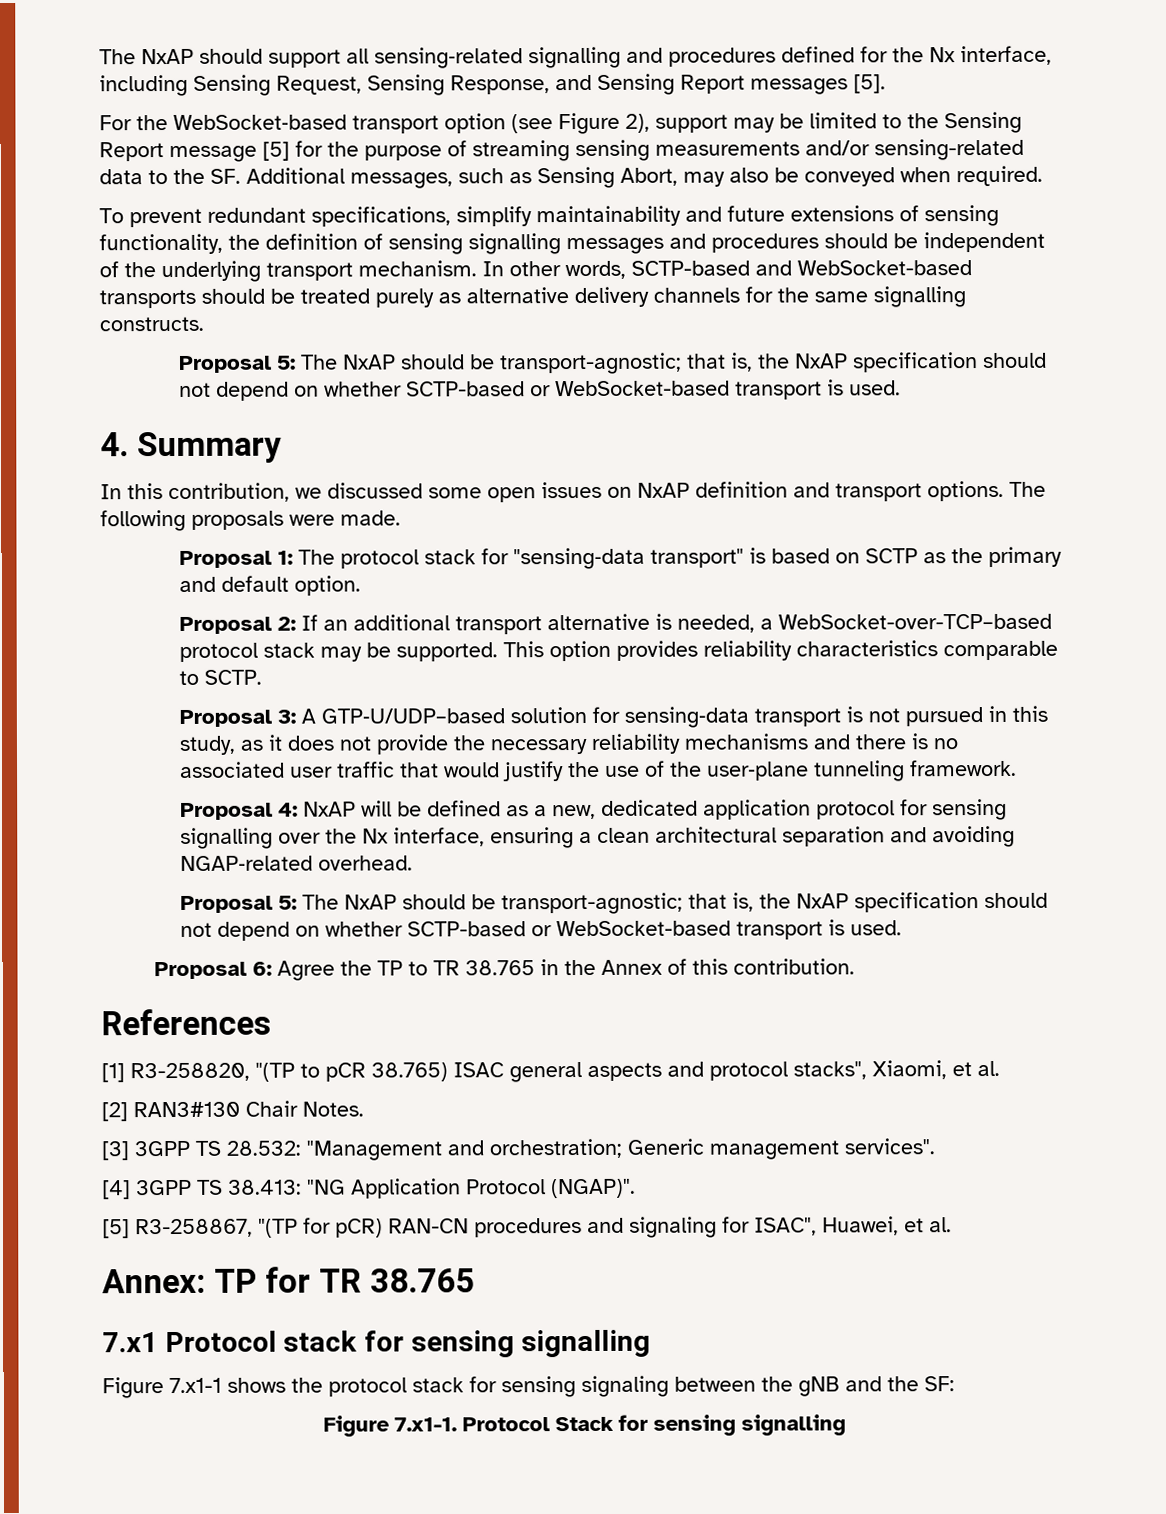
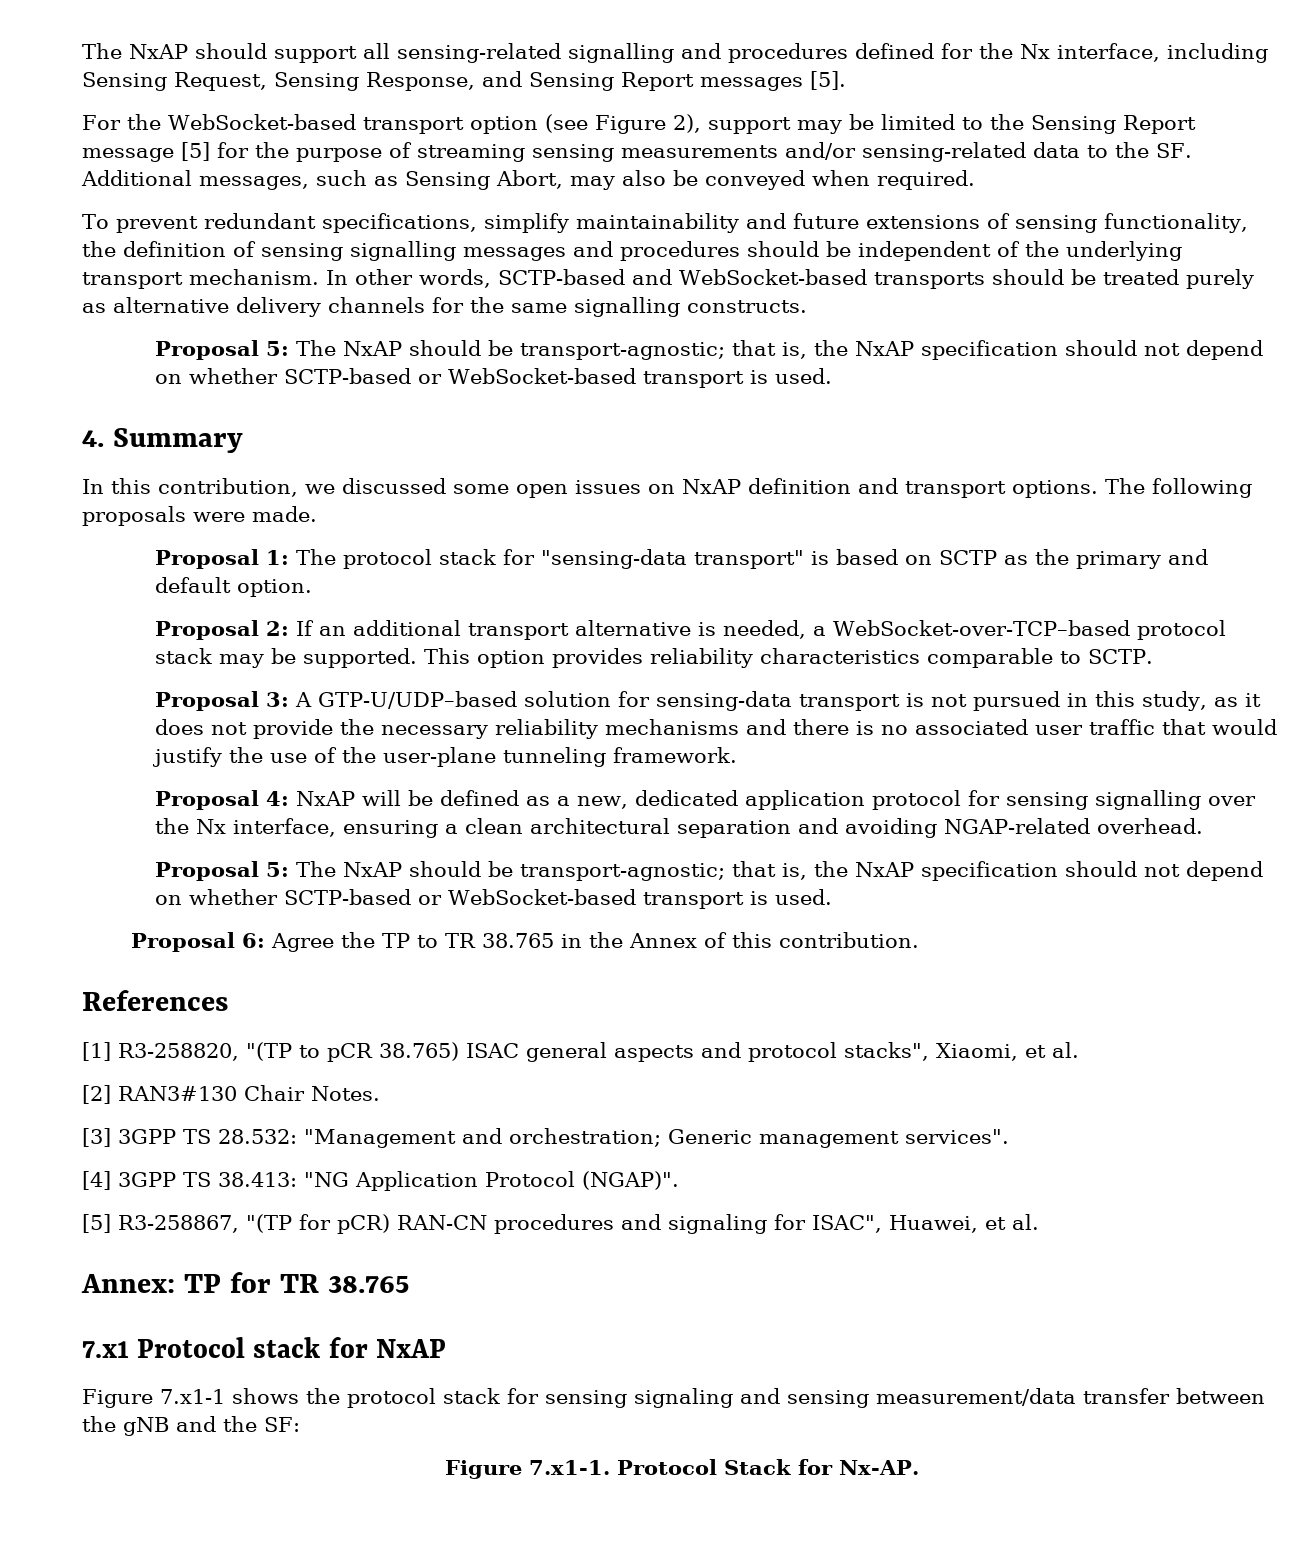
- 7.x1 Protocol stack for sensing signalling
+ 7.x1 Protocol stack for NxAP
- Figure 7.x1-1 shows the protocol stack for sensing signaling between the gNB and the SF:
+ Figure 7.x1-1 shows the protocol stack for sensing signaling and sensing measurement/data transfer between the gNB and the SF:
- Figure 7.x1-1. Protocol Stack for sensing signalling
+ Figure 7.x1-1. Protocol Stack for Nx-AP.

